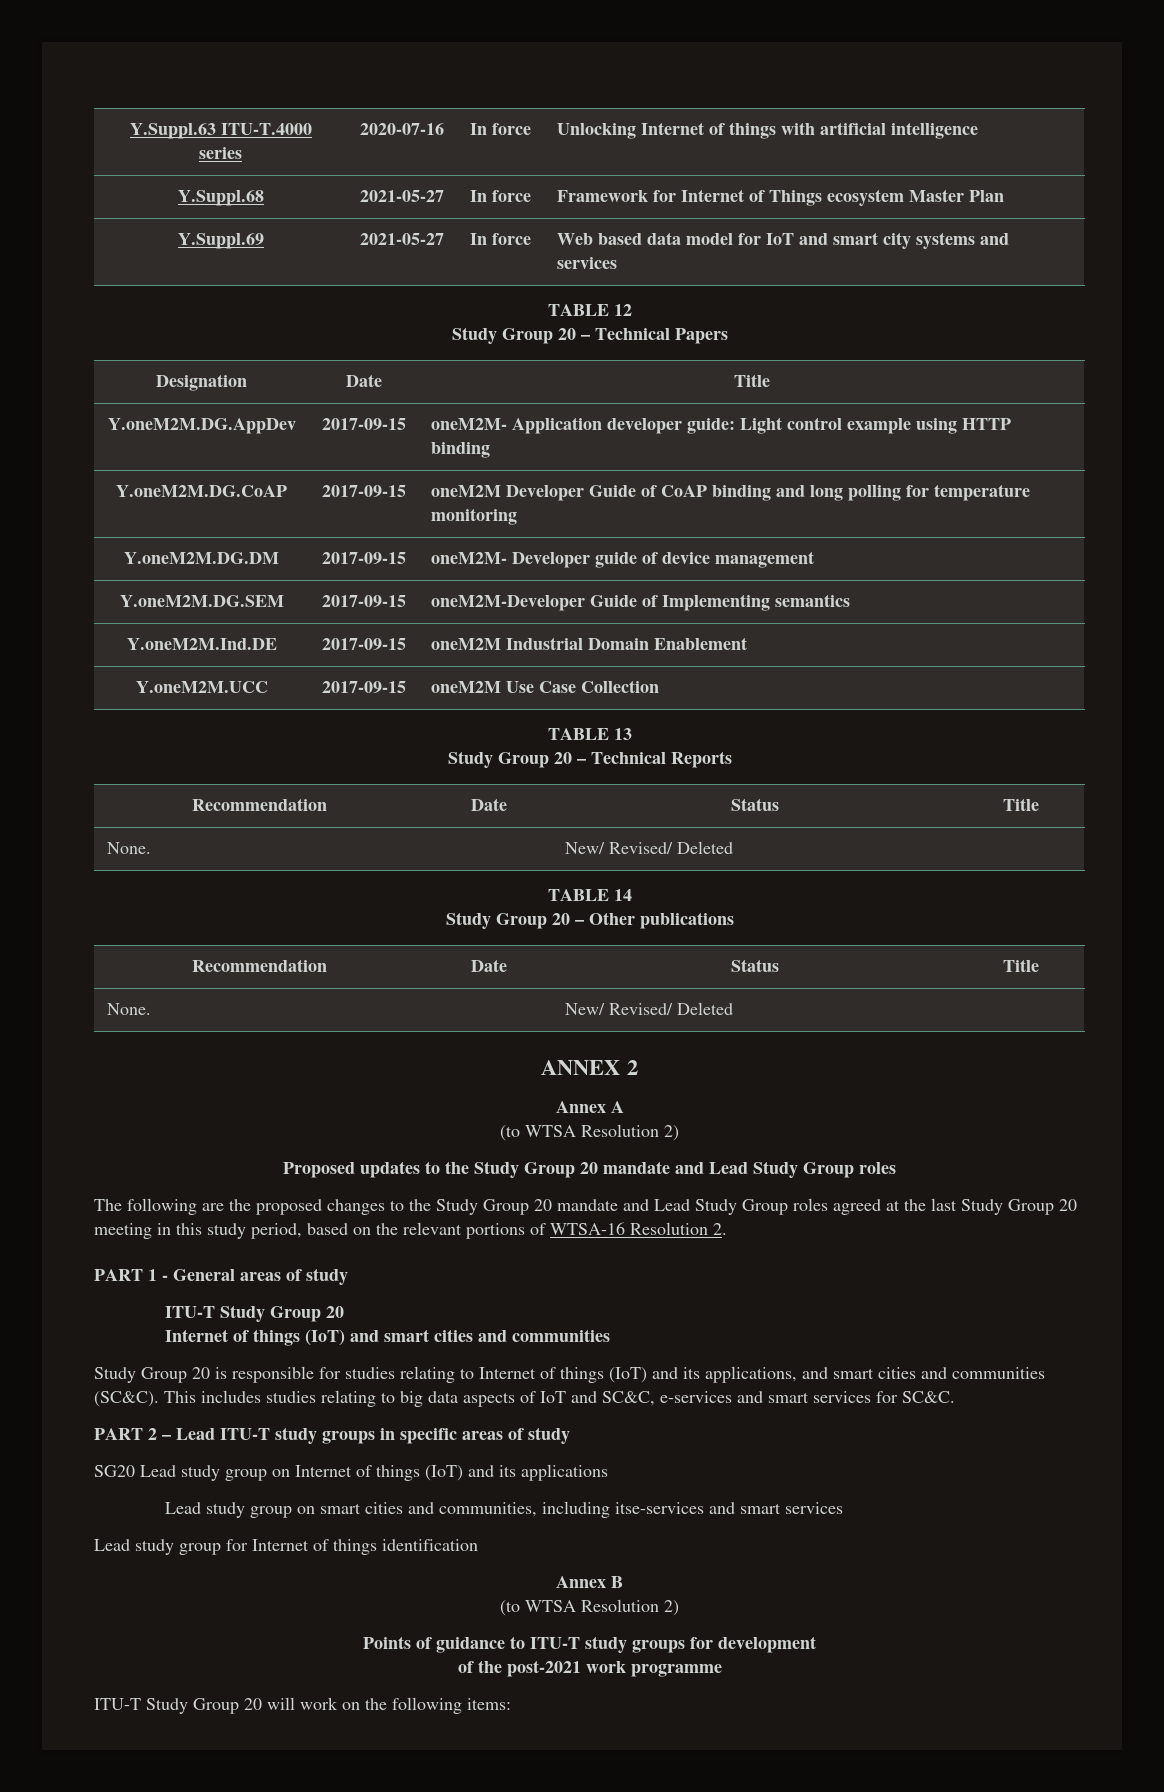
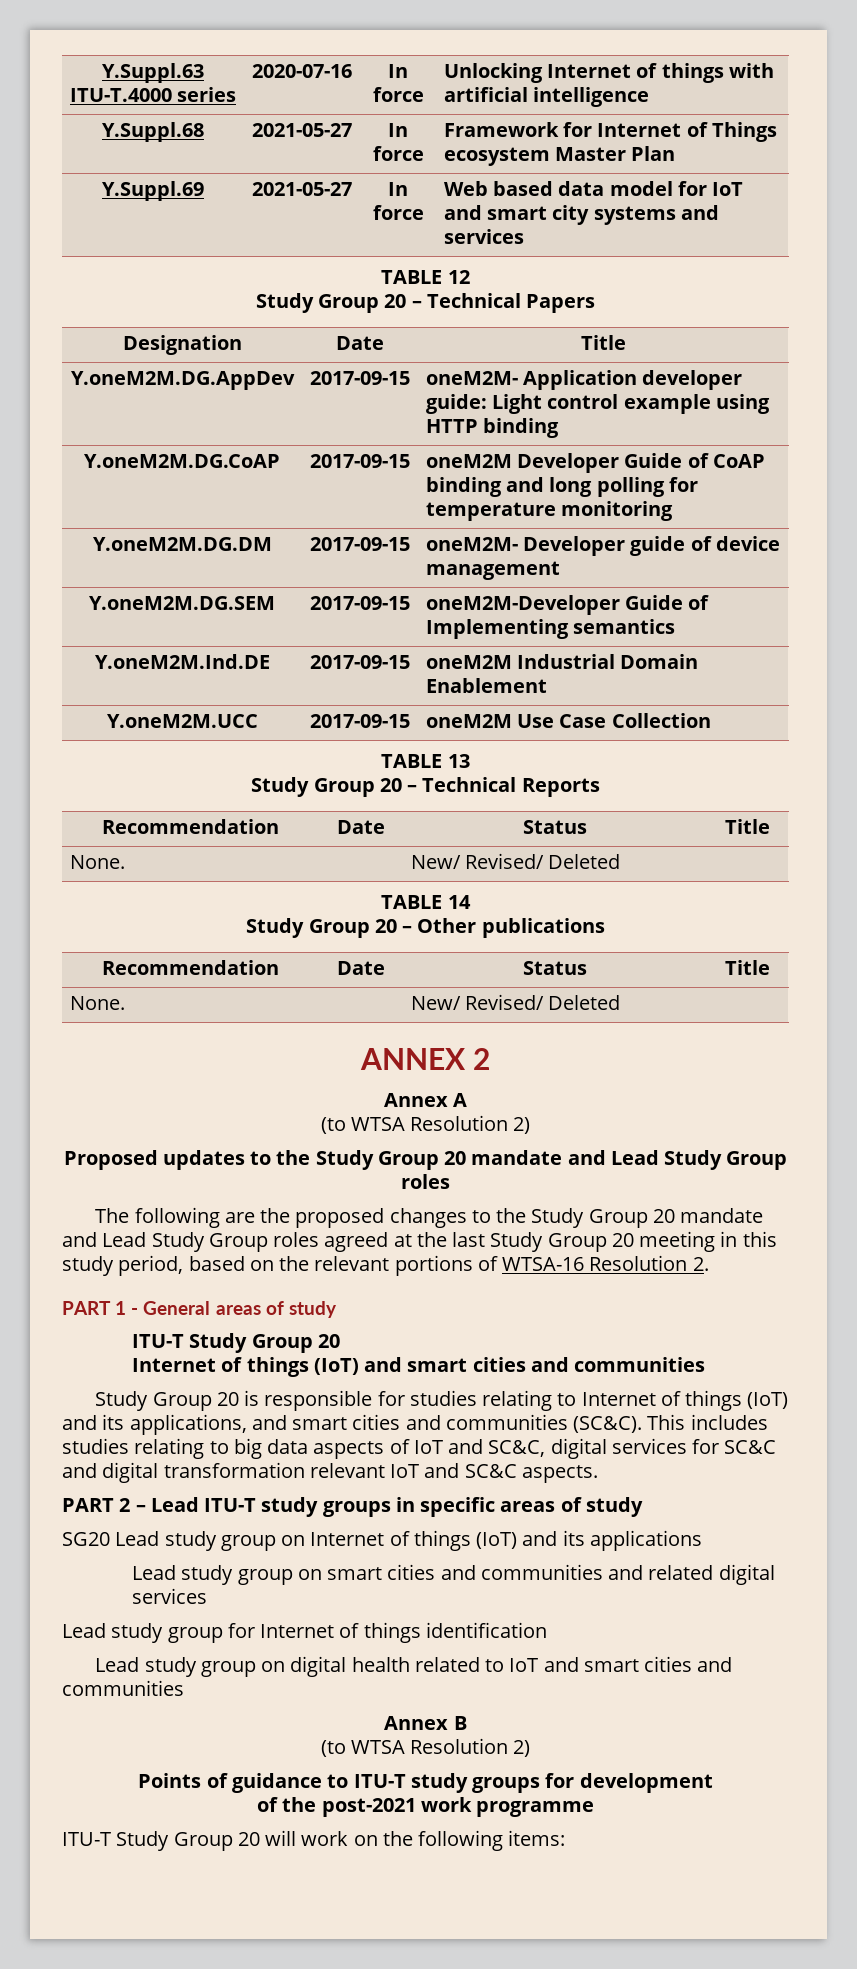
- This includes studies relating to big data aspects of IoT and SC&C, e-services and smart services for SC&C.
+ This includes studies relating to big data aspects of IoT and SC&C, digital services for SC&C and digital transformation relevant IoT and SC&C aspects.
- Lead study group on smart cities and communities, including itse-services and smart services
+ Lead study group on smart cities and communities and related digital services
+ Lead study group on digital health related to IoT and smart cities and communities

